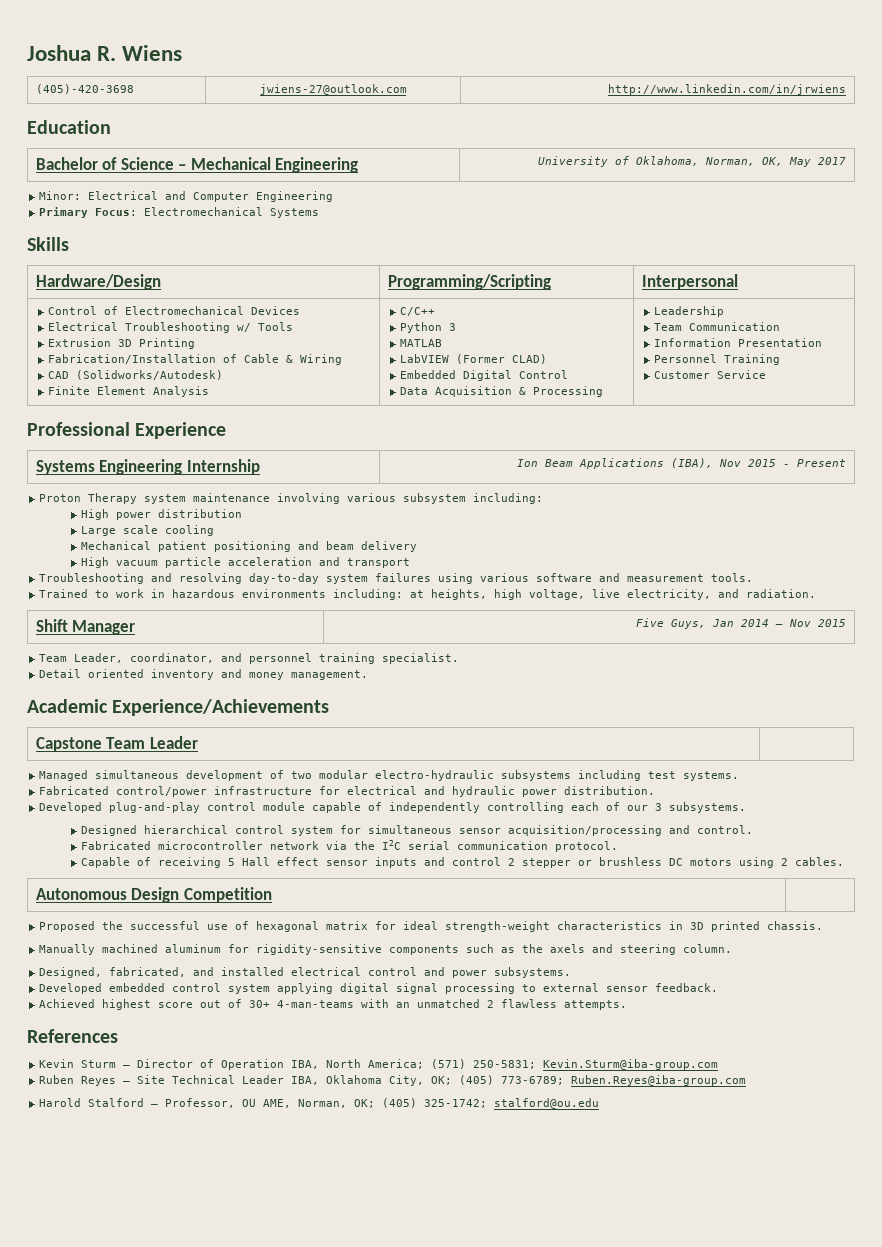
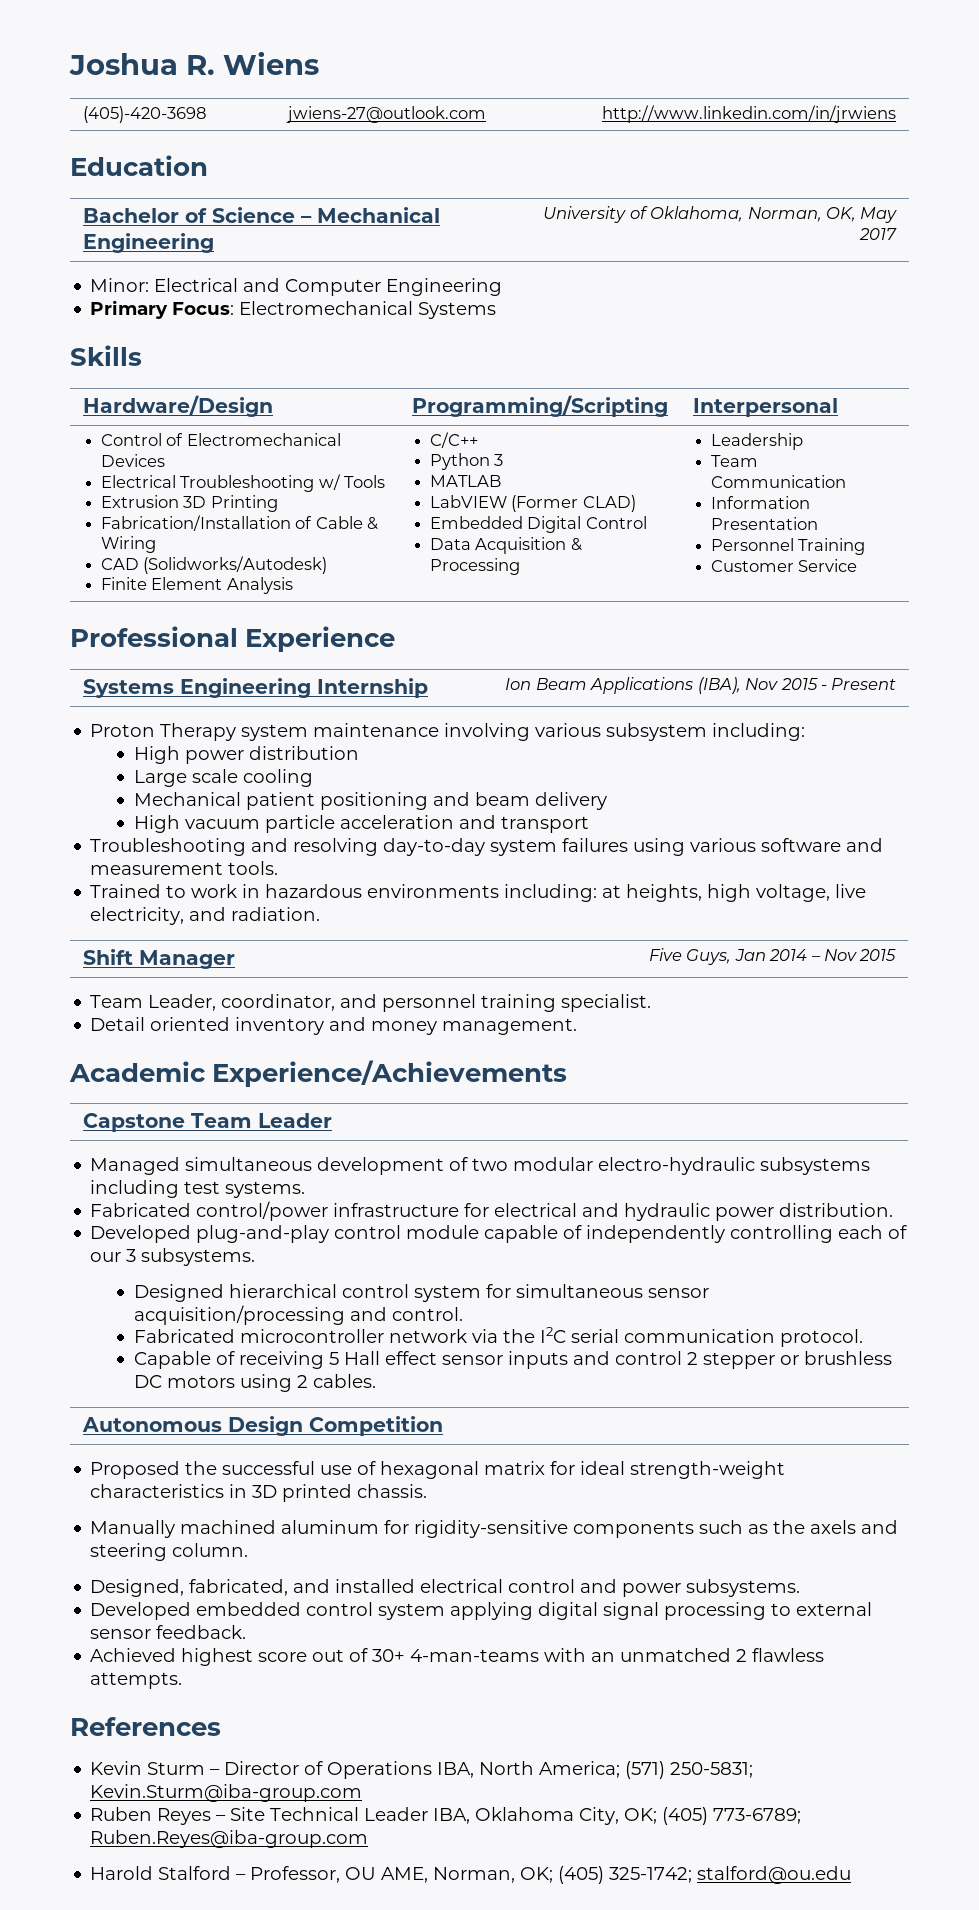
- Kevin Sturm – Director of Operation IBA, North America; (571) 250-5831; Kevin.Sturm@iba-group.com
+ Kevin Sturm – Director of Operations IBA, North America; (571) 250-5831; Kevin.Sturm@iba-group.com

